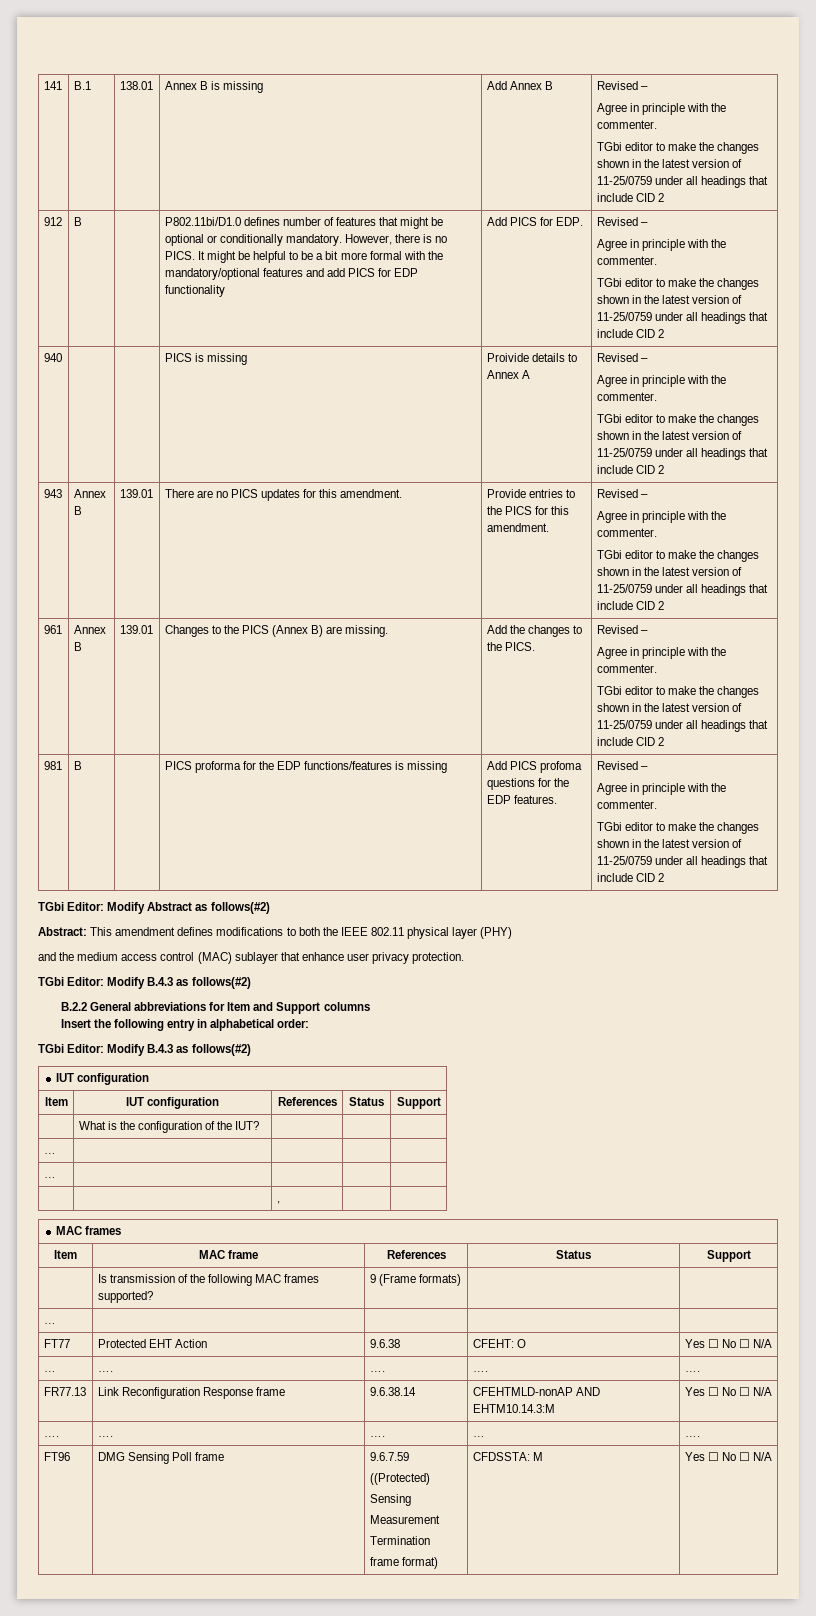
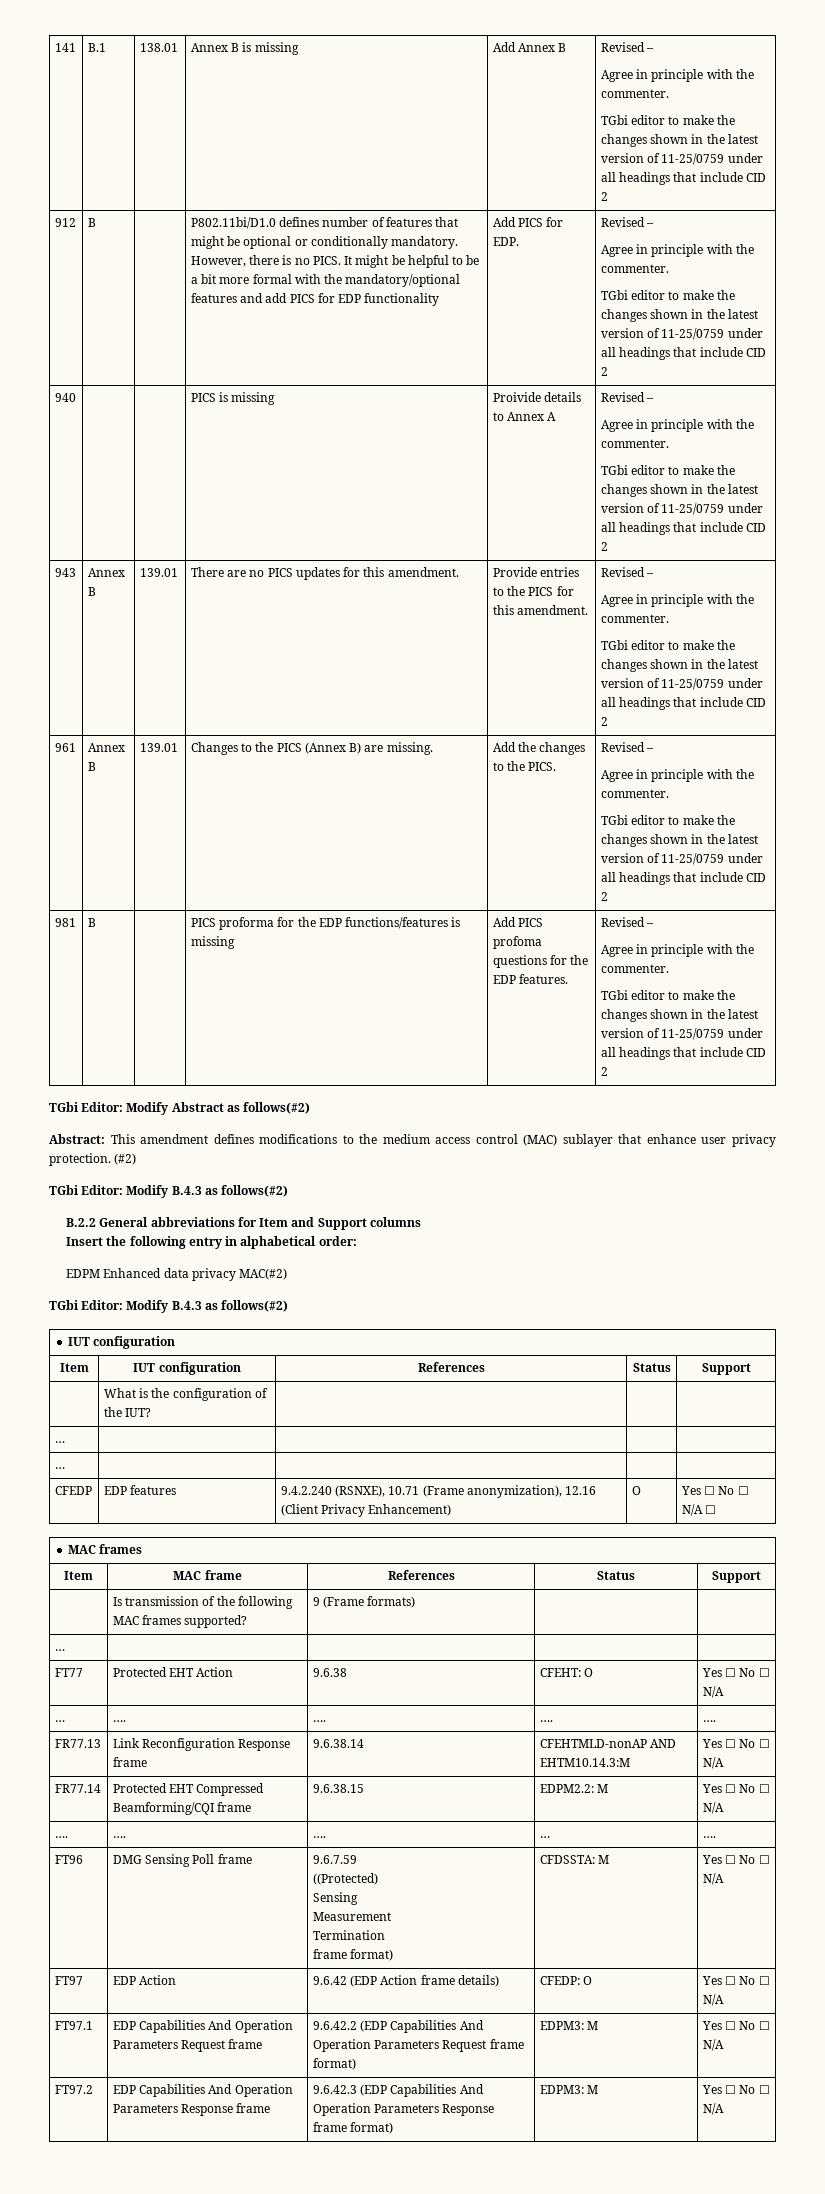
- Abstract: This amendment defines modifications to both the IEEE 802.11 physical layer (PHY)
- and the medium access control (MAC) sublayer that enhance user privacy protection.
+ Abstract: This amendment defines modifications to the medium access control (MAC) sublayer that enhance user privacy protection. (#2)
+ EDPM Enhanced data privacy MAC(#2)
- | | , | |
+ CFEDP | EDP features | 9.4.2.240 (RSNXE), 10.71 (Frame anonymization), 12.16 (Client Privacy Enhancement) | O | Yes ☐ No ☐ N/A ☐
+ FR77.14 | Protected EHT Compressed Beamforming/CQI frame | 9.6.38.15 | EDPM2.2: M | Yes ☐ No ☐ N/A
+ FT97 | EDP Action | 9.6.42 (EDP Action frame details) | CFEDP: O | Yes ☐ No ☐ N/A
+ FT97.1 | EDP Capabilities And Operation Parameters Request frame | 9.6.42.2 (EDP Capabilities And Operation Parameters Request frame format) | EDPM3: M | Yes ☐ No ☐ N/A
+ FT97.2 | EDP Capabilities And Operation Parameters Response frame | 9.6.42.3 (EDP Capabilities And Operation Parameters Response frame format) | EDPM3: M | Yes ☐ No ☐ N/A

